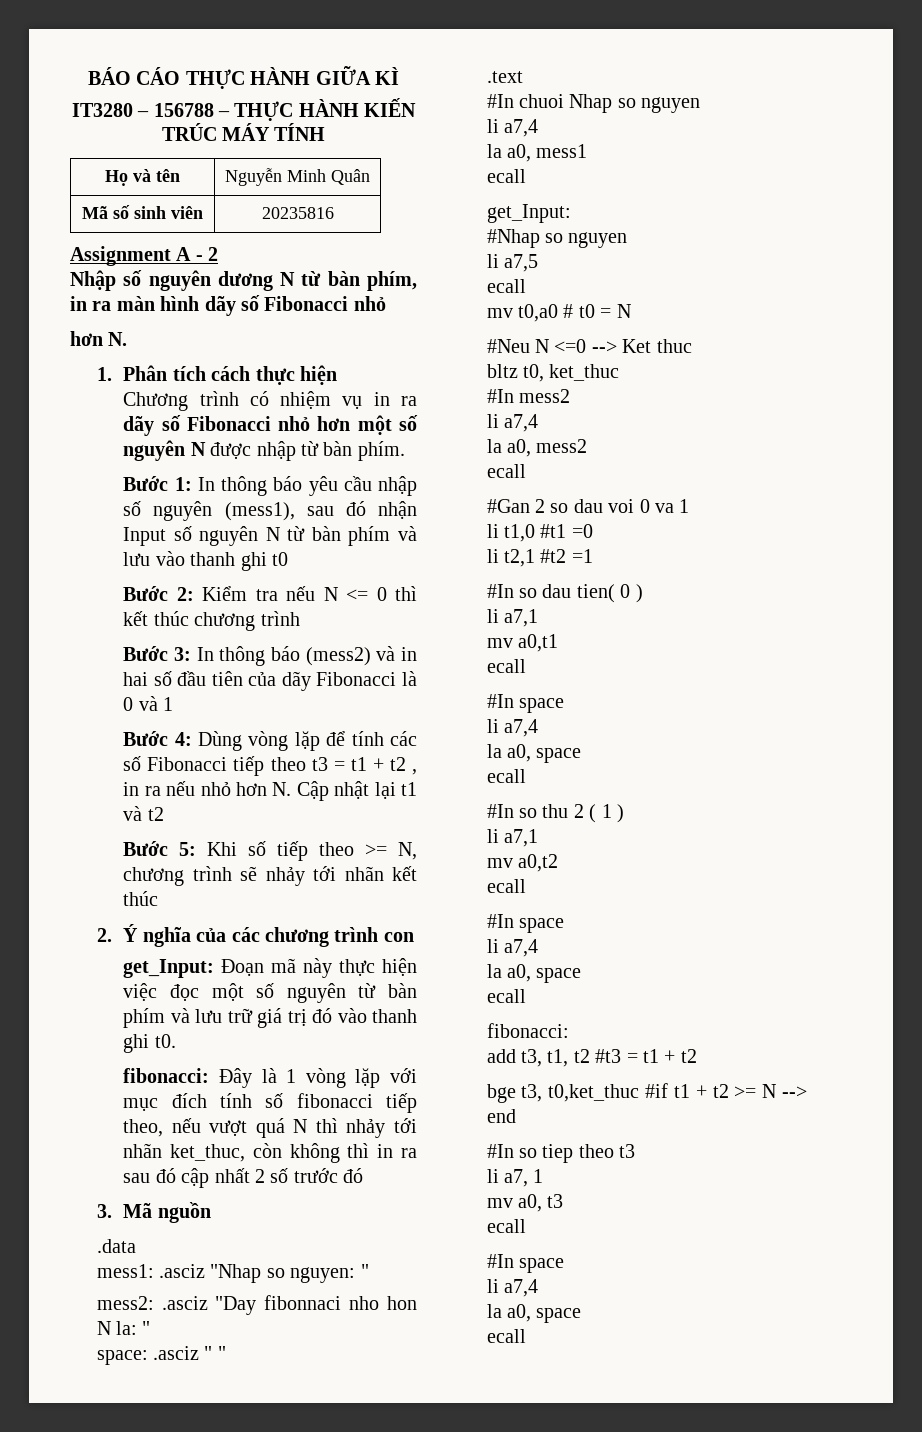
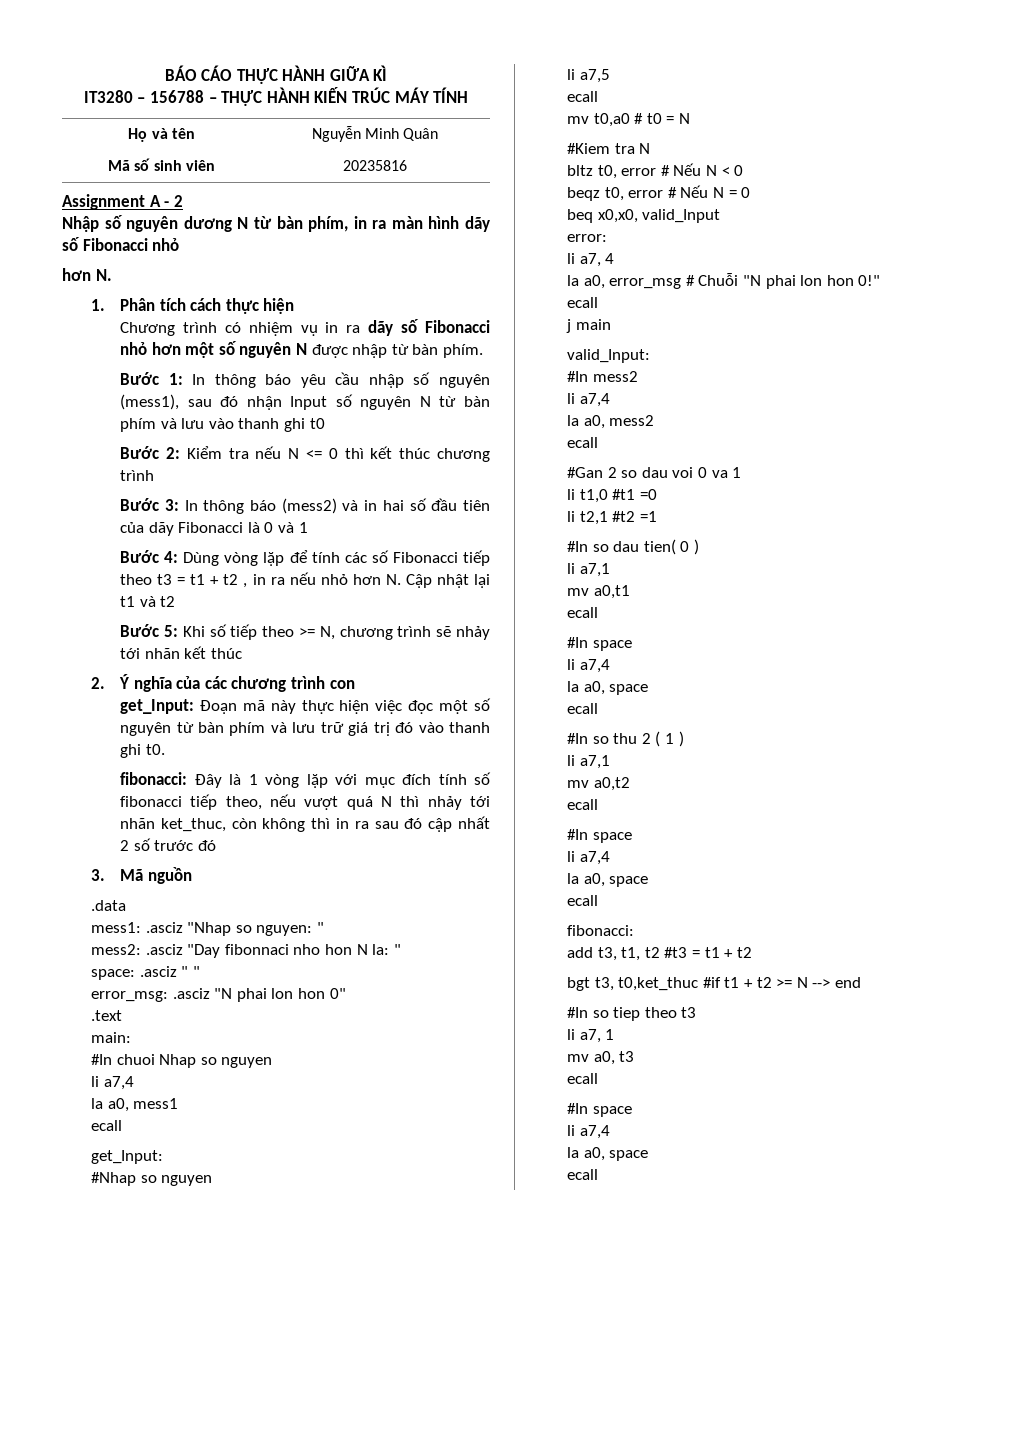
+ error_msg: .asciz "N phai lon hon 0"
+ main:
- #Neu N <=0 --> Ket thuc
- bltz t0, ket_thuc
+ #Kiem tra N
+ bltz t0, error # Nếu N < 0
+ beqz t0, error # Nếu N = 0
+ beq x0,x0, valid_Input
+ error:
+ li a7, 4
+ la a0, error_msg # Chuỗi "N phai lon hon 0!"
+ ecall
+ j main
+ valid_Input:
- bge t3, t0,ket_thuc #if t1 + t2 >= N --> end
+ bgt t3, t0,ket_thuc #if t1 + t2 >= N --> end

